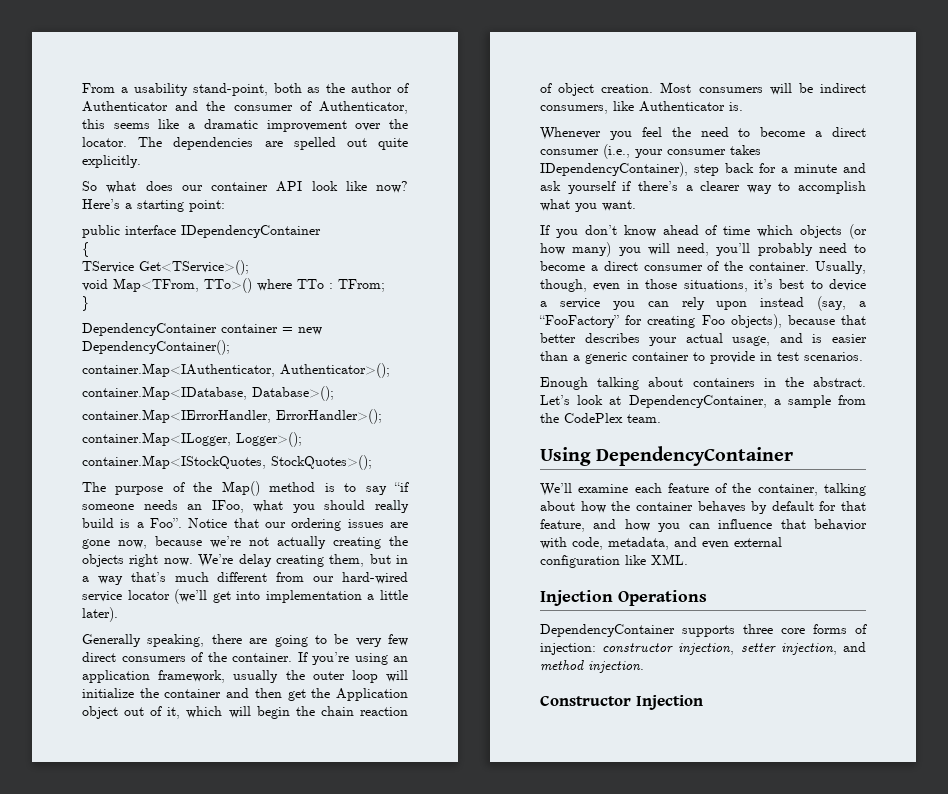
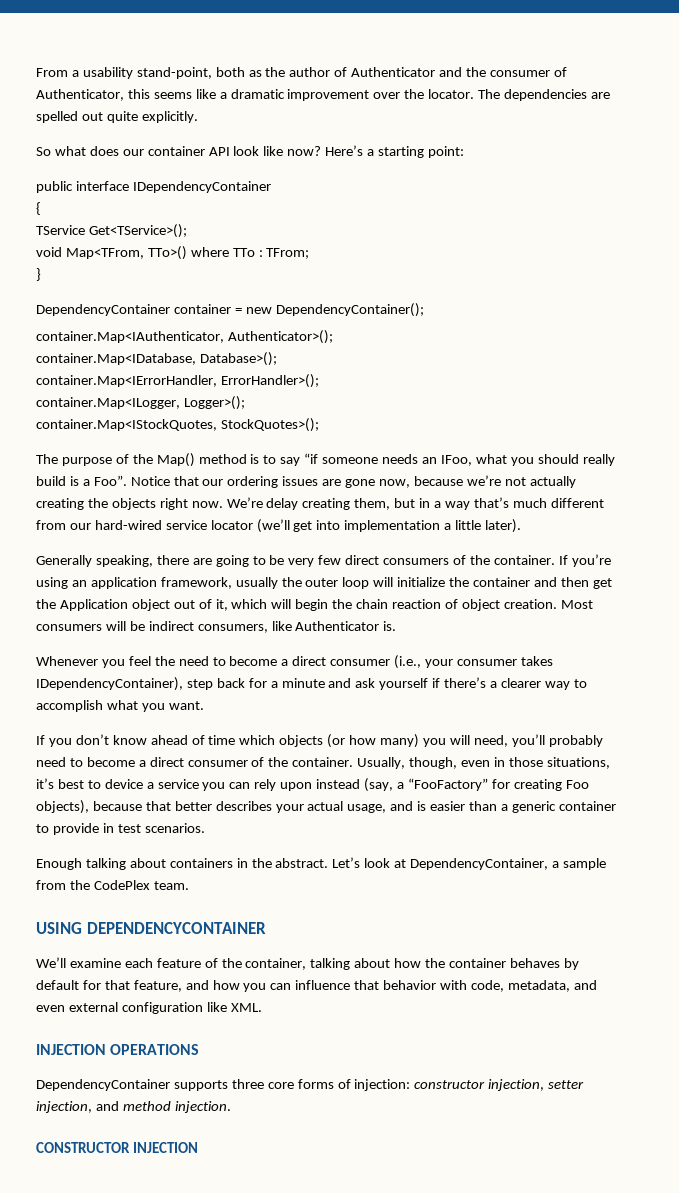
- Using DependencyContainer
+ USING DEPENDENCYCONTAINER
- Injection Operations
+ INJECTION OPERATIONS
- Constructor Injection
+ CONSTRUCTOR INJECTION

